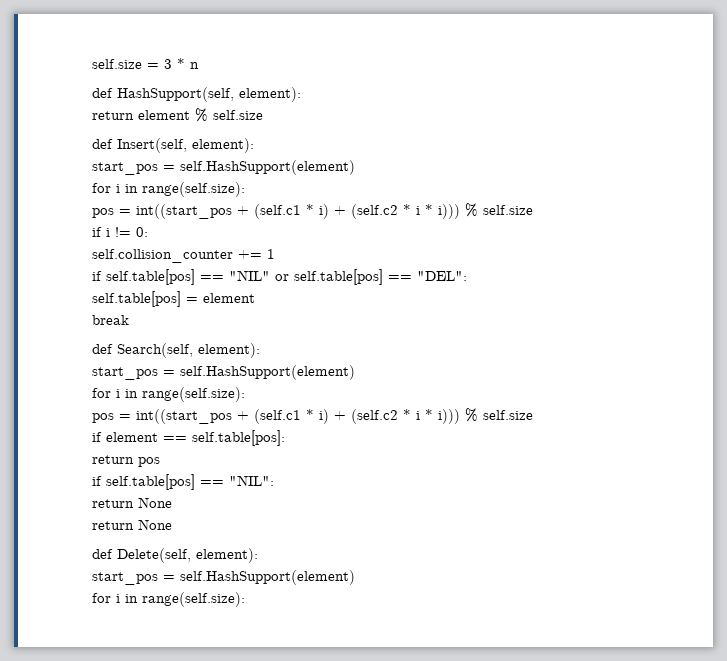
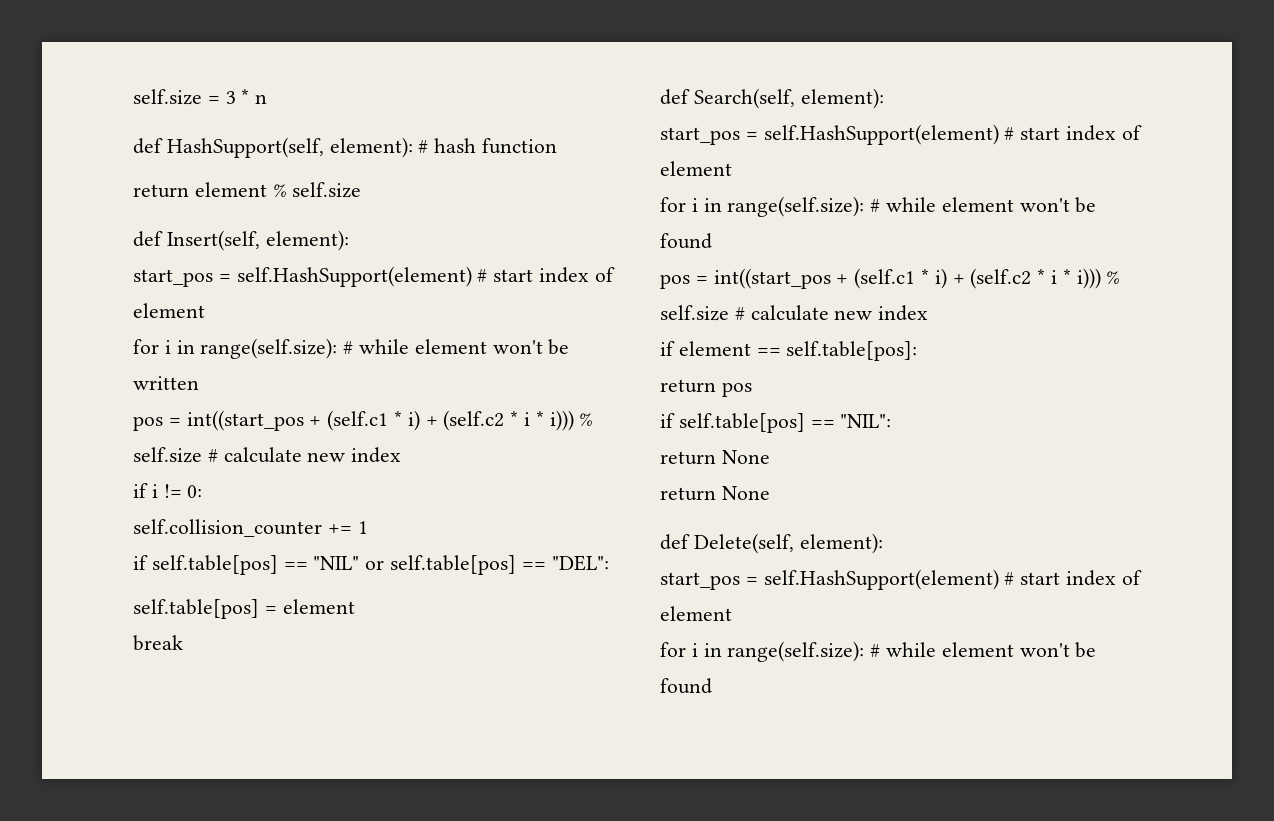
- def HashSupport(self, element):
+ def HashSupport(self, element): # hash function
  def Insert(self, element):
- start_pos = self.HashSupport(element)
- for i in range(self.size):
- pos = int((start_pos + (self.c1 * i) + (self.c2 * i * i))) % self.size
+ start_pos = self.HashSupport(element) # start index of element
+ for i in range(self.size): # while element won't be written
+ pos = int((start_pos + (self.c1 * i) + (self.c2 * i * i))) % self.size # calculate new index
  def Search(self, element):
- start_pos = self.HashSupport(element)
- for i in range(self.size):
- pos = int((start_pos + (self.c1 * i) + (self.c2 * i * i))) % self.size
+ start_pos = self.HashSupport(element) # start index of element
+ for i in range(self.size): # while element won't be found
+ pos = int((start_pos + (self.c1 * i) + (self.c2 * i * i))) % self.size # calculate new index
  def Delete(self, element):
- start_pos = self.HashSupport(element)
- for i in range(self.size):
+ start_pos = self.HashSupport(element) # start index of element
+ for i in range(self.size): # while element won't be found

